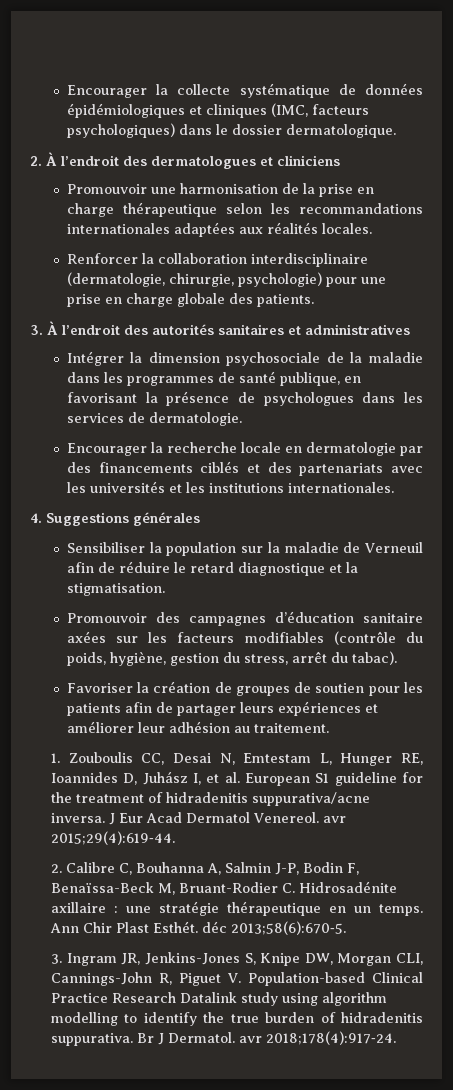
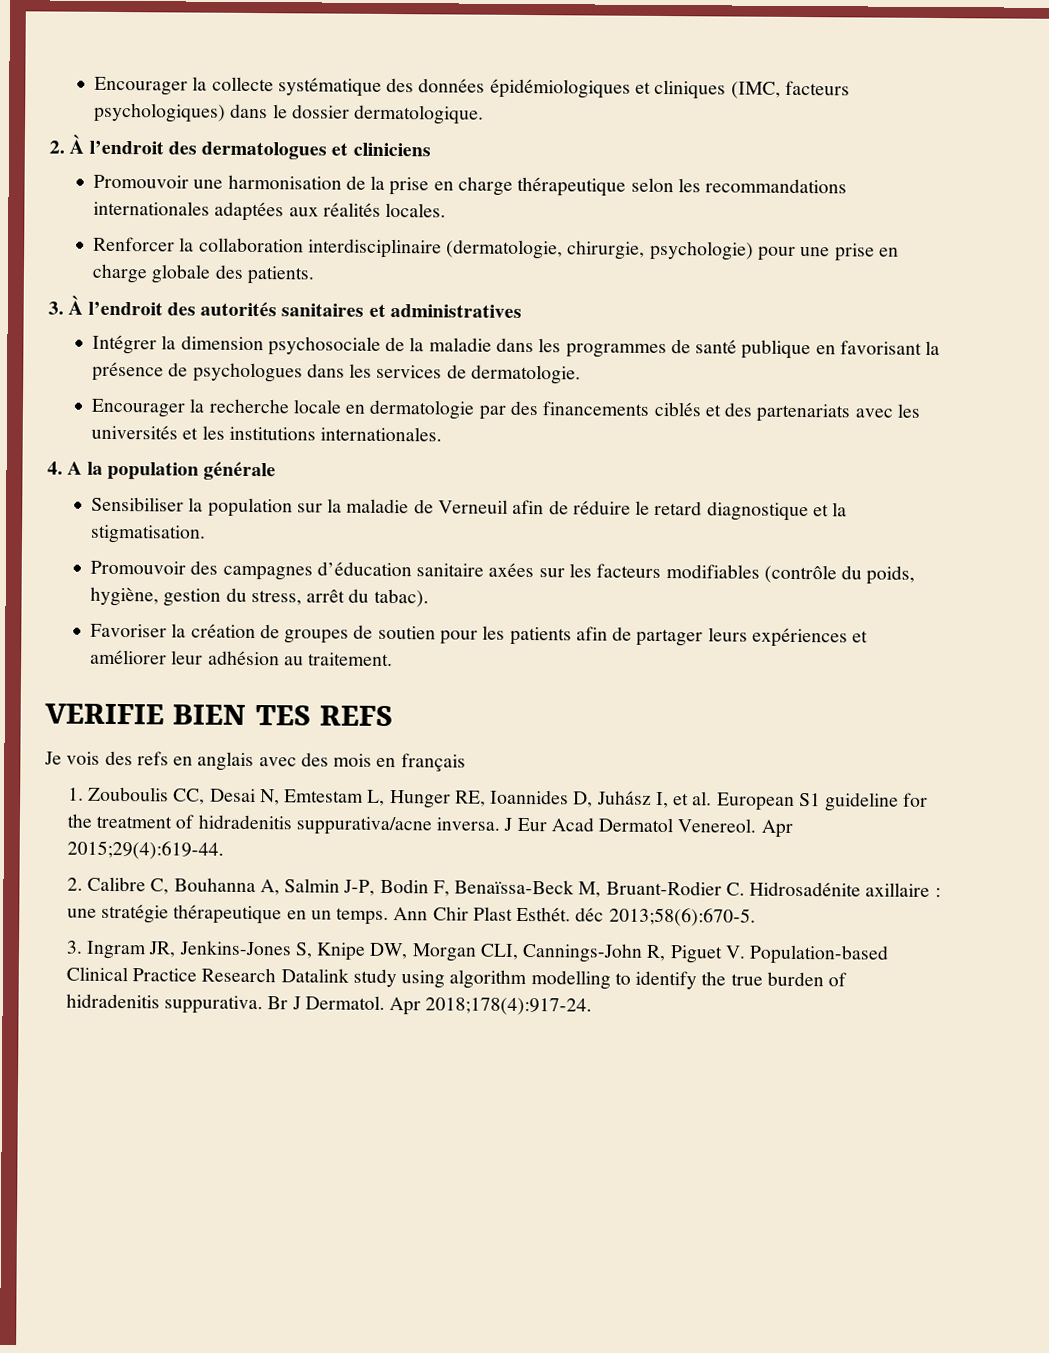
- Encourager la collecte systématique de données épidémiologiques et cliniques (IMC, facteurs psychologiques) dans le dossier dermatologique.
+ Encourager la collecte systématique des données épidémiologiques et cliniques (IMC, facteurs psychologiques) dans le dossier dermatologique.
- Intégrer la dimension psychosociale de la maladie dans les programmes de santé publique, en favorisant la présence de psychologues dans les services de dermatologie.
+ Intégrer la dimension psychosociale de la maladie dans les programmes de santé publique en favorisant la présence de psychologues dans les services de dermatologie.
- 4. Suggestions générales
+ 4. A la population générale
+ VERIFIE BIEN TES REFS
+ Je vois des refs en anglais avec des mois en français
- J Eur Acad Dermatol Venereol. avr 2015;29(4):619‑44.
+ J Eur Acad Dermatol Venereol. Apr 2015;29(4):619‑44.
- Br J Dermatol. avr 2018;178(4):917‑24.
+ Br J Dermatol. Apr 2018;178(4):917‑24.

